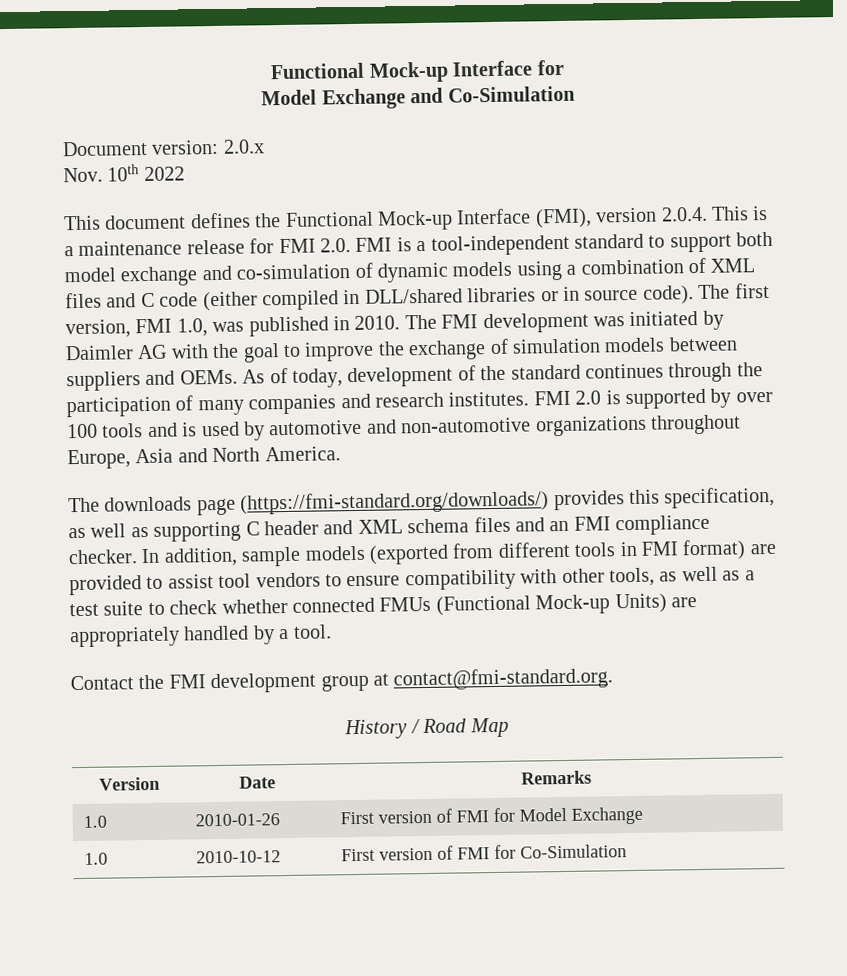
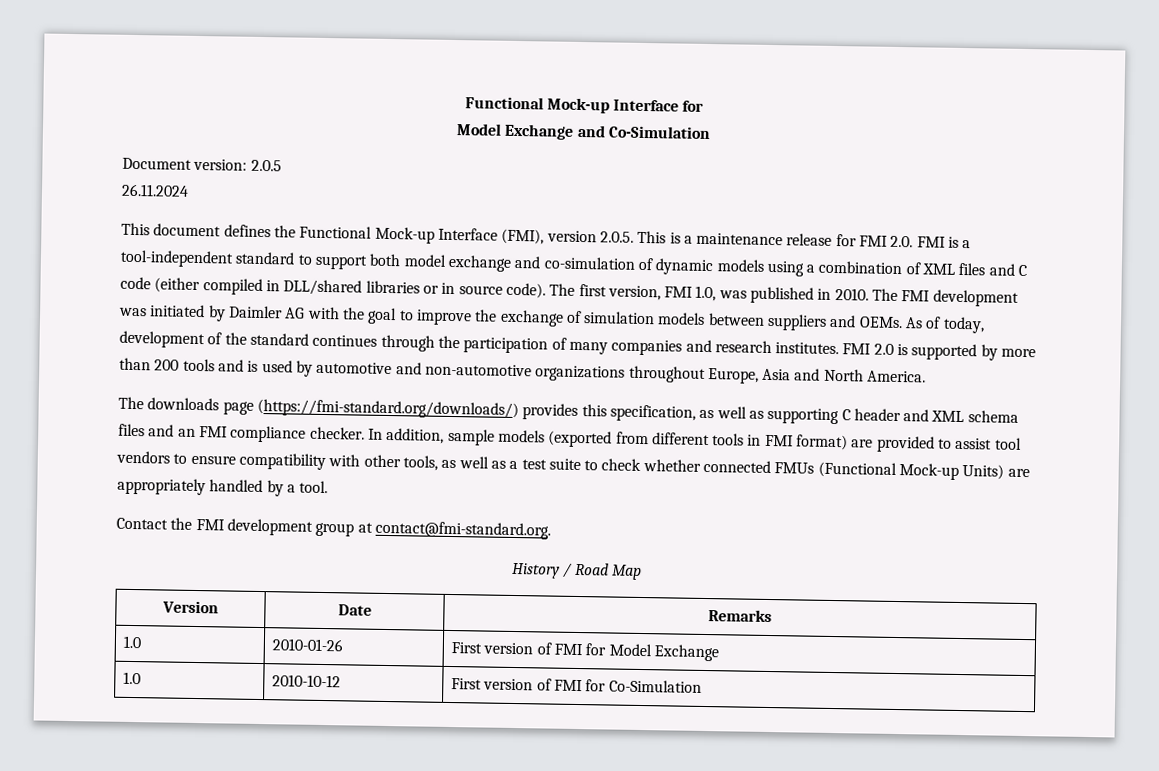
- Document version: 2.0.x
- Nov. 10th 2022
+ Document version: 2.0.5
+ 26.11.2024
- This document defines the Functional Mock-up Interface (FMI), version 2.0.4. This is a maintenance release for FMI 2.0. FMI is a tool-independent standard to support both model exchange and co-simulation of dynamic models using a combination of XML files and C code (either compiled in DLL/shared libraries or in source code).
+ This document defines the Functional Mock-up Interface (FMI), version 2.0.5. This is a maintenance release for FMI 2.0. FMI is a tool-independent standard to support both model exchange and co-simulation of dynamic models using a combination of XML files and C code (either compiled in DLL/shared libraries or in source code).
- FMI 2.0 is supported by over 100 tools and is used by automotive and non-automotive organizations throughout Europe, Asia and North America.
+ FMI 2.0 is supported by more than 200 tools and is used by automotive and non-automotive organizations throughout Europe, Asia and North America.

